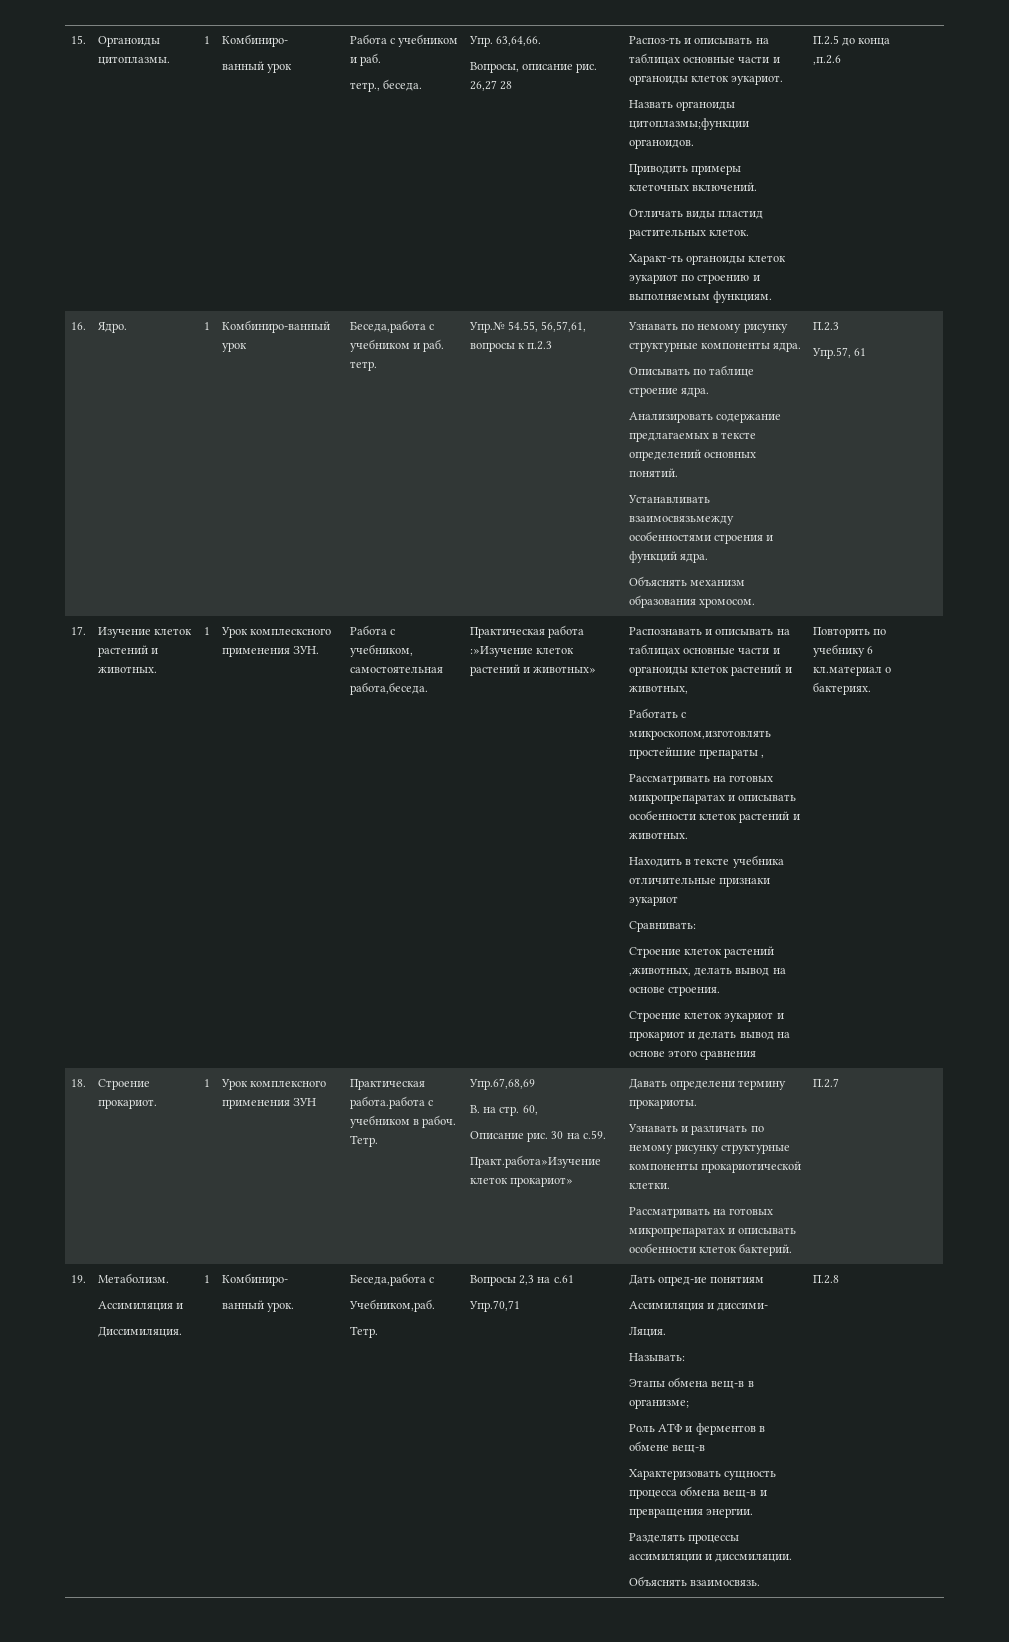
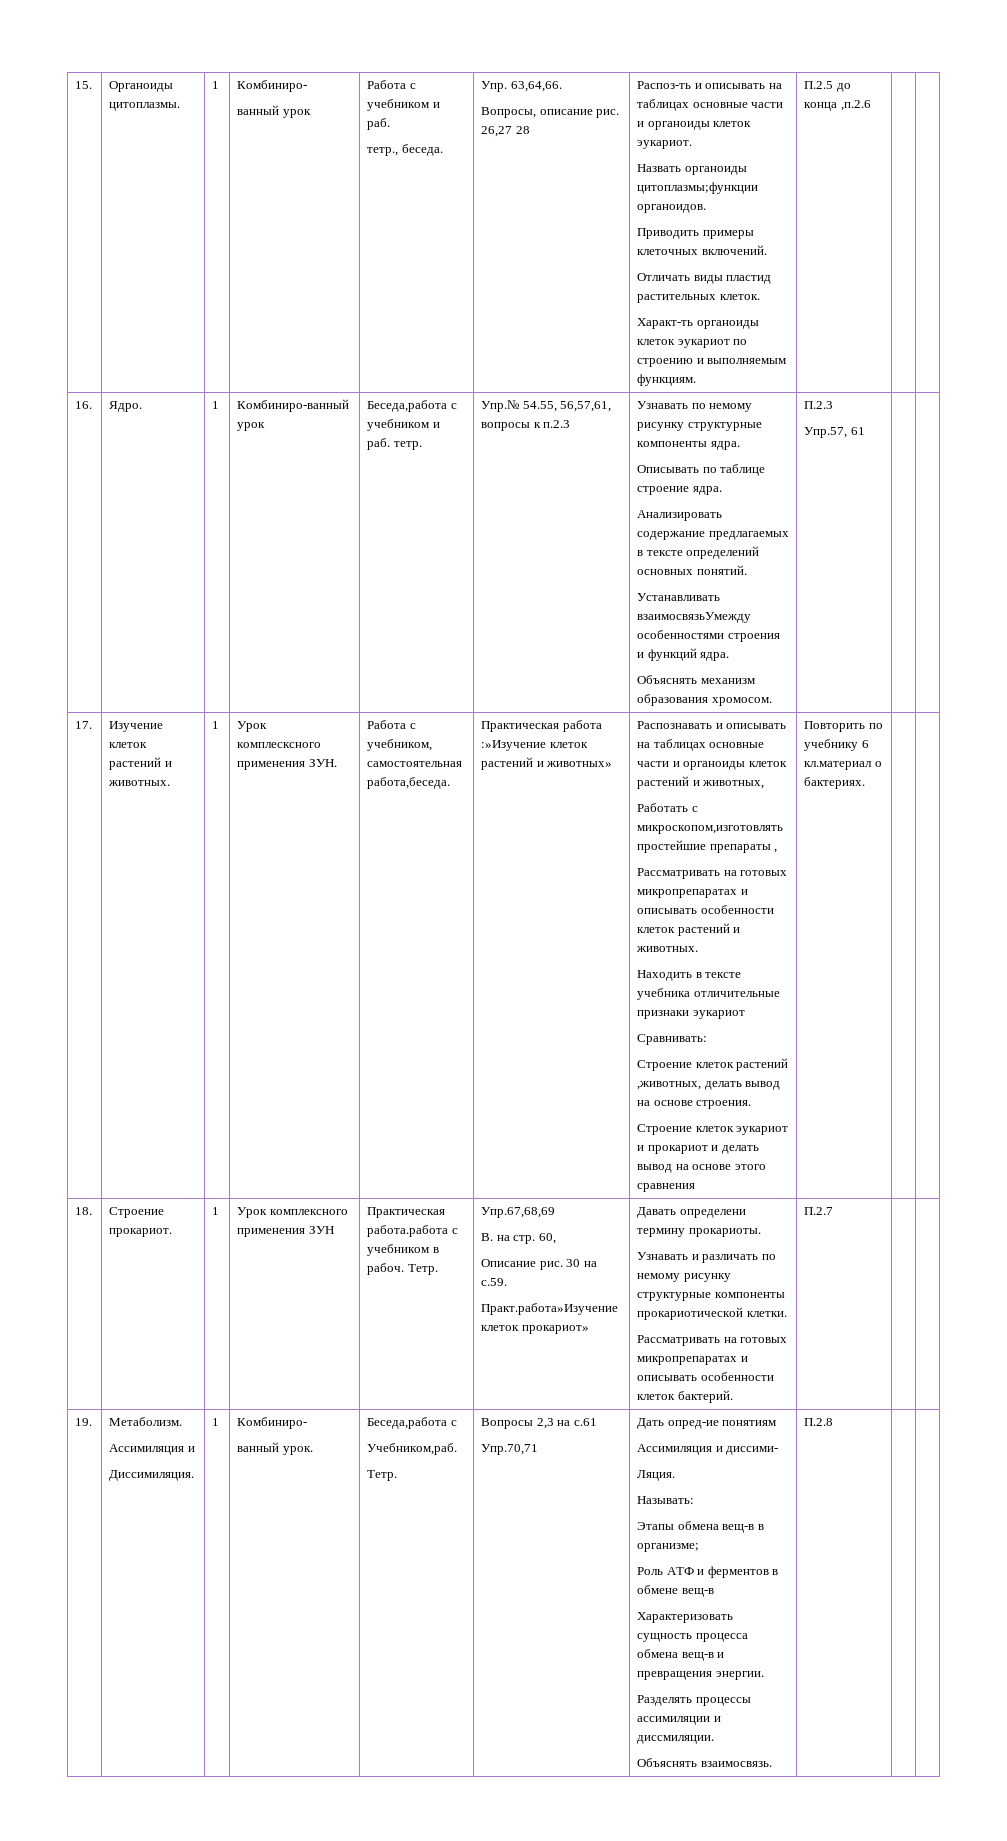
- Устанавливать взаимосвязьмежду особенностями строения и функций ядра.
+ Устанавливать взаимосвязьУмежду особенностями строения и функций ядра.

